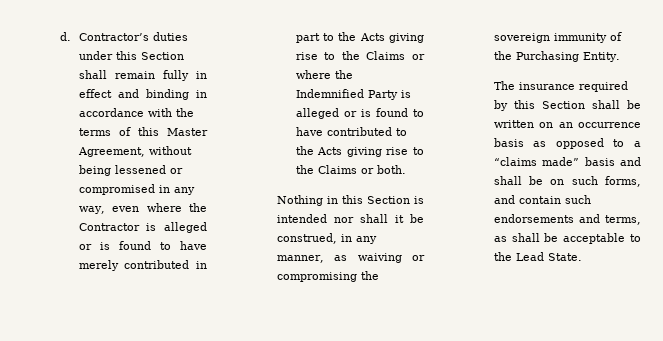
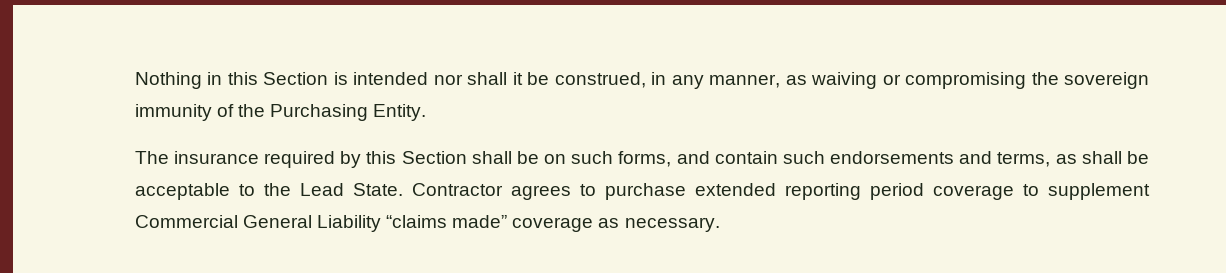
- d. Contractor’s duties under this Section shall remain fully in effect and binding in accordance with the terms of this Master Agreement, without being lessened or compromised in any way, even where the Contractor is alleged or is found to have merely contributed in part to the Acts giving rise to the Claims or where the Indemnified Party is alleged or is found to have contributed to the Acts giving rise to the Claims or both.
- The insurance required by this Section shall be written on an occurrence basis as opposed to a “claims made” basis and shall be on such forms, and contain such endorsements and terms, as shall be acceptable to the Lead State.
+ The insurance required by this Section shall be on such forms, and contain such endorsements and terms, as shall be acceptable to the Lead State.
+ Contractor agrees to purchase extended reporting period coverage to supplement Commercial General Liability “claims made” coverage as necessary.

